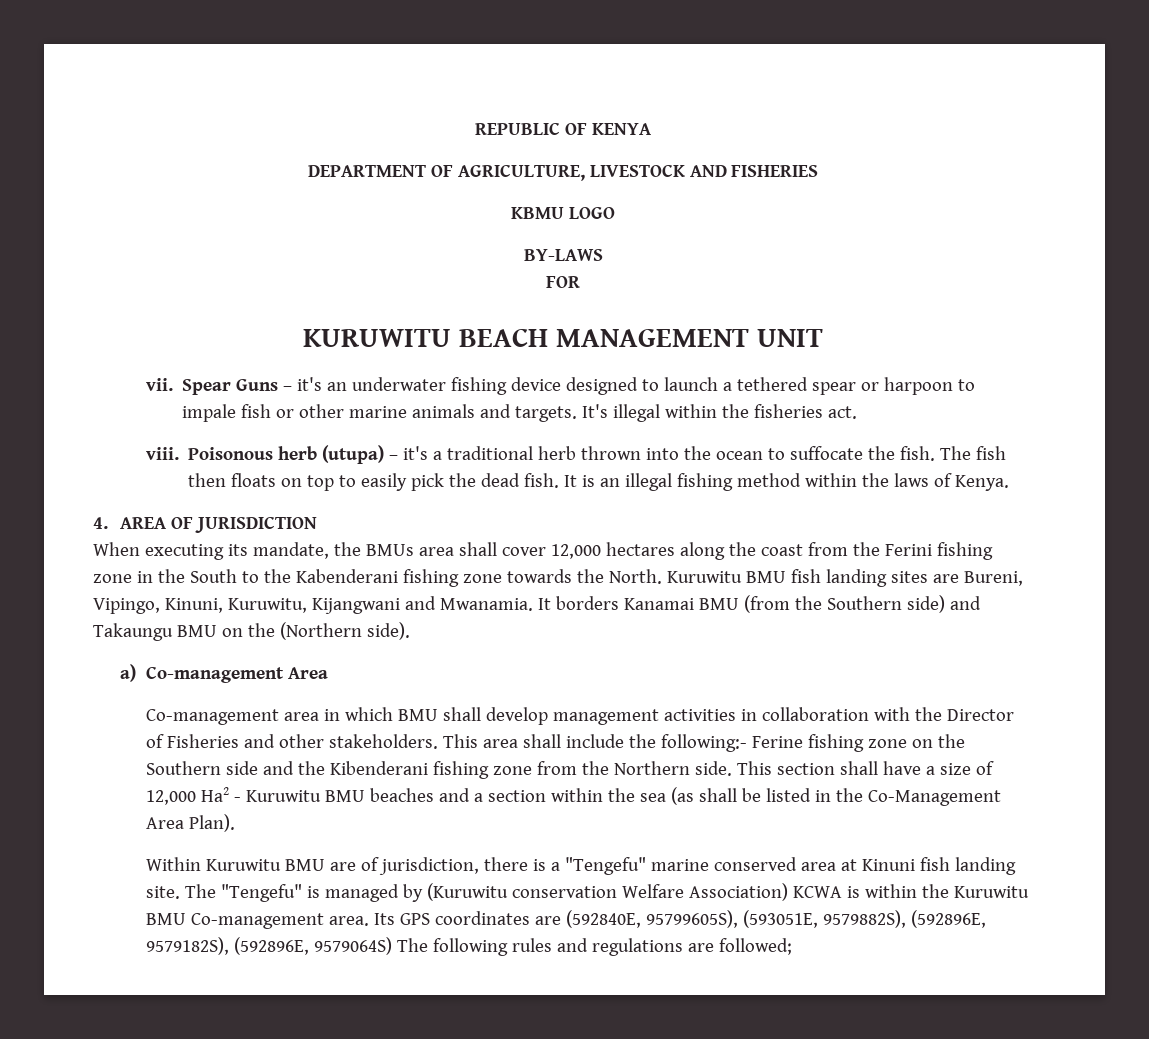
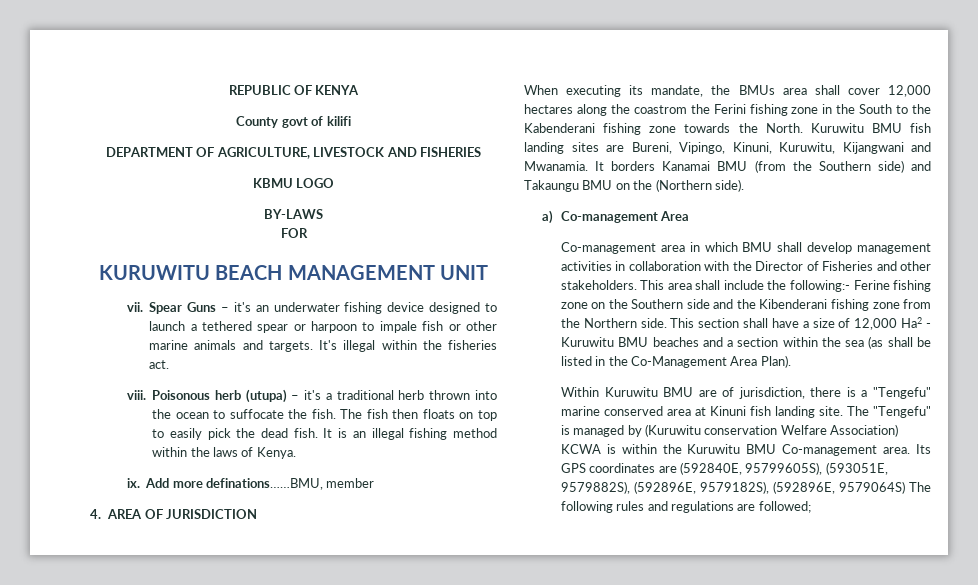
+ County govt of kilifi
+ ix. Add more definations……BMU, member
- When executing its mandate, the BMUs area shall cover 12,000 hectares along the coast from the Ferini fishing zone in the South to the Kabenderani fishing zone towards the North.
+ When executing its mandate, the BMUs area shall cover 12,000 hectares along the coastrom the Ferini fishing zone in the South to the Kabenderani fishing zone towards the North.

